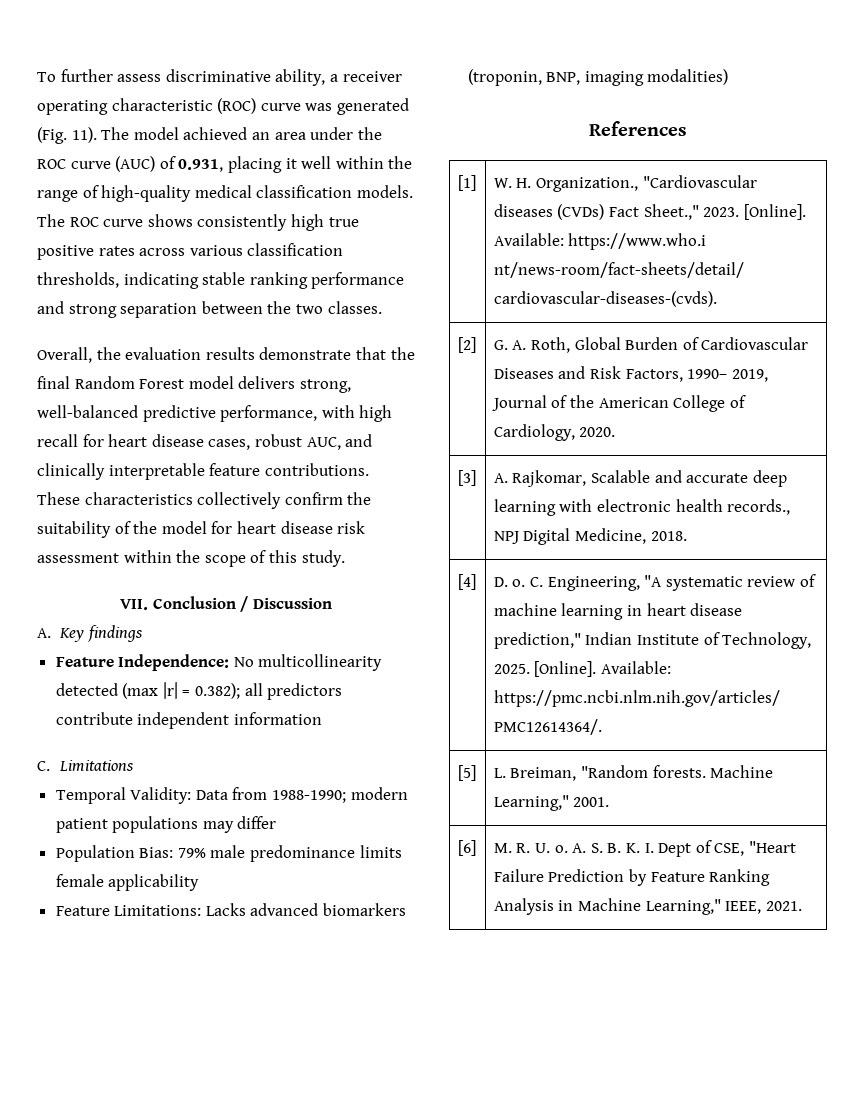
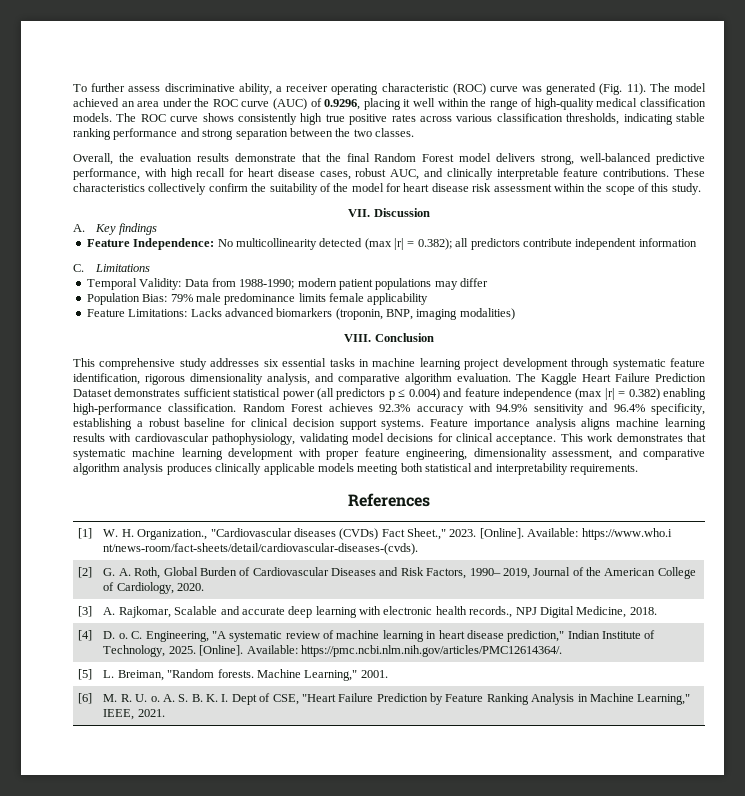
- The model achieved an area under the ROC curve (AUC) of 0.931, placing it well within the range of high-quality medical classification models.
+ The model achieved an area under the ROC curve (AUC) of 0.9296, placing it well within the range of high-quality medical classification models.
- VII. Conclusion / Discussion
+ VII. Discussion
+ VIII. Conclusion
+ This comprehensive study addresses six essential tasks in machine learning project development through systematic feature identification, rigorous dimensionality analysis, and comparative algorithm evaluation. The Kaggle Heart Failure Prediction Dataset demonstrates sufficient statistical power (all predictors p ≤ 0.004) and feature independence (max |r| = 0.382) enabling high-performance classification. Random Forest achieves 92.3% accuracy with 94.9% sensitivity and 96.4% specificity, establishing a robust baseline for clinical decision support systems. Feature importance analysis aligns machine learning results with cardiovascular pathophysiology, validating model decisions for clinical acceptance. This work demonstrates that systematic machine learning development with proper feature engineering, dimensionality assessment, and comparative algorithm analysis produces clinically applicable models meeting both statistical and interpretability requirements.

